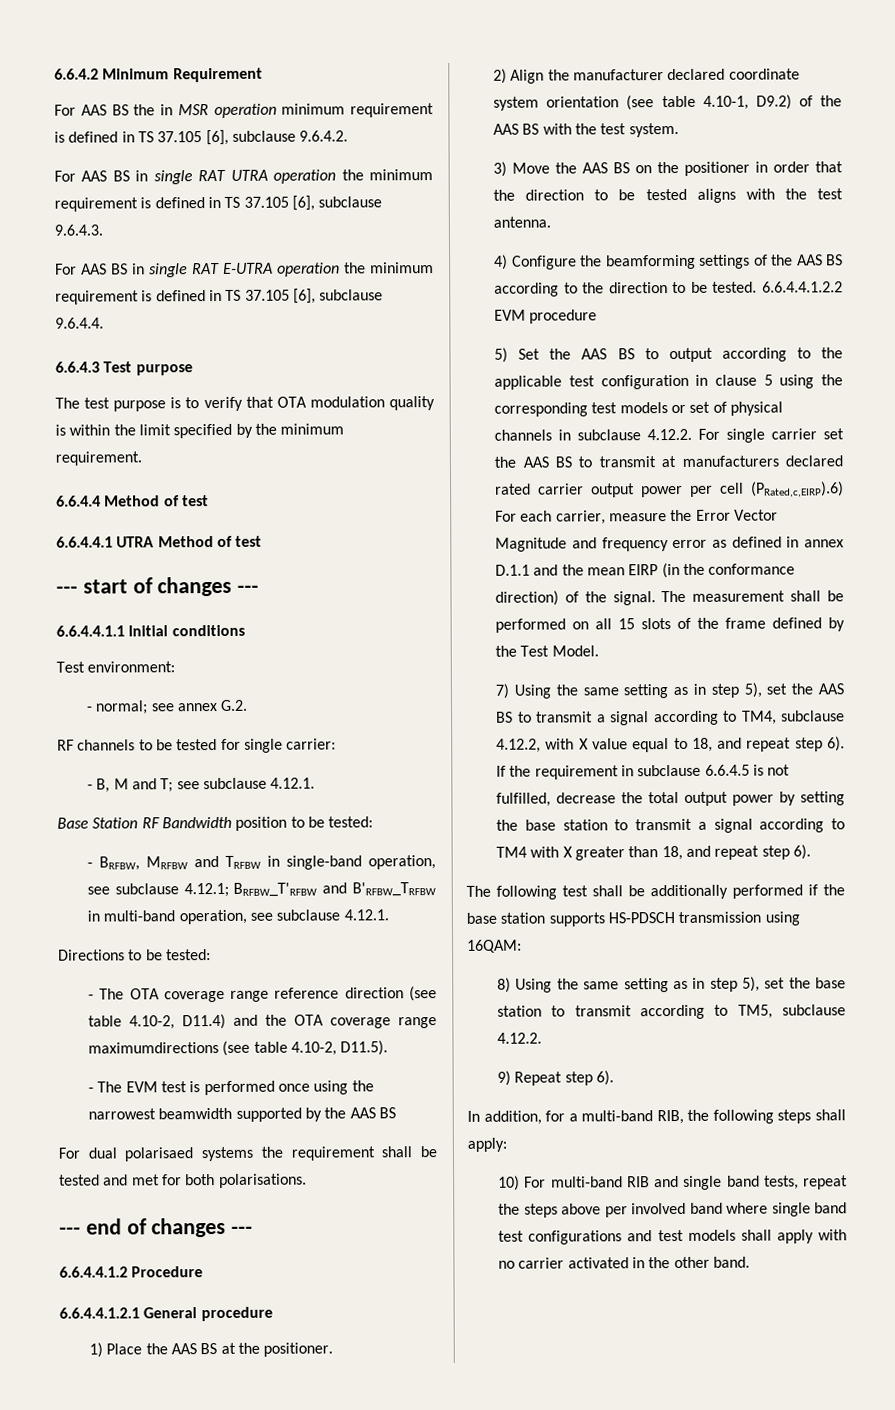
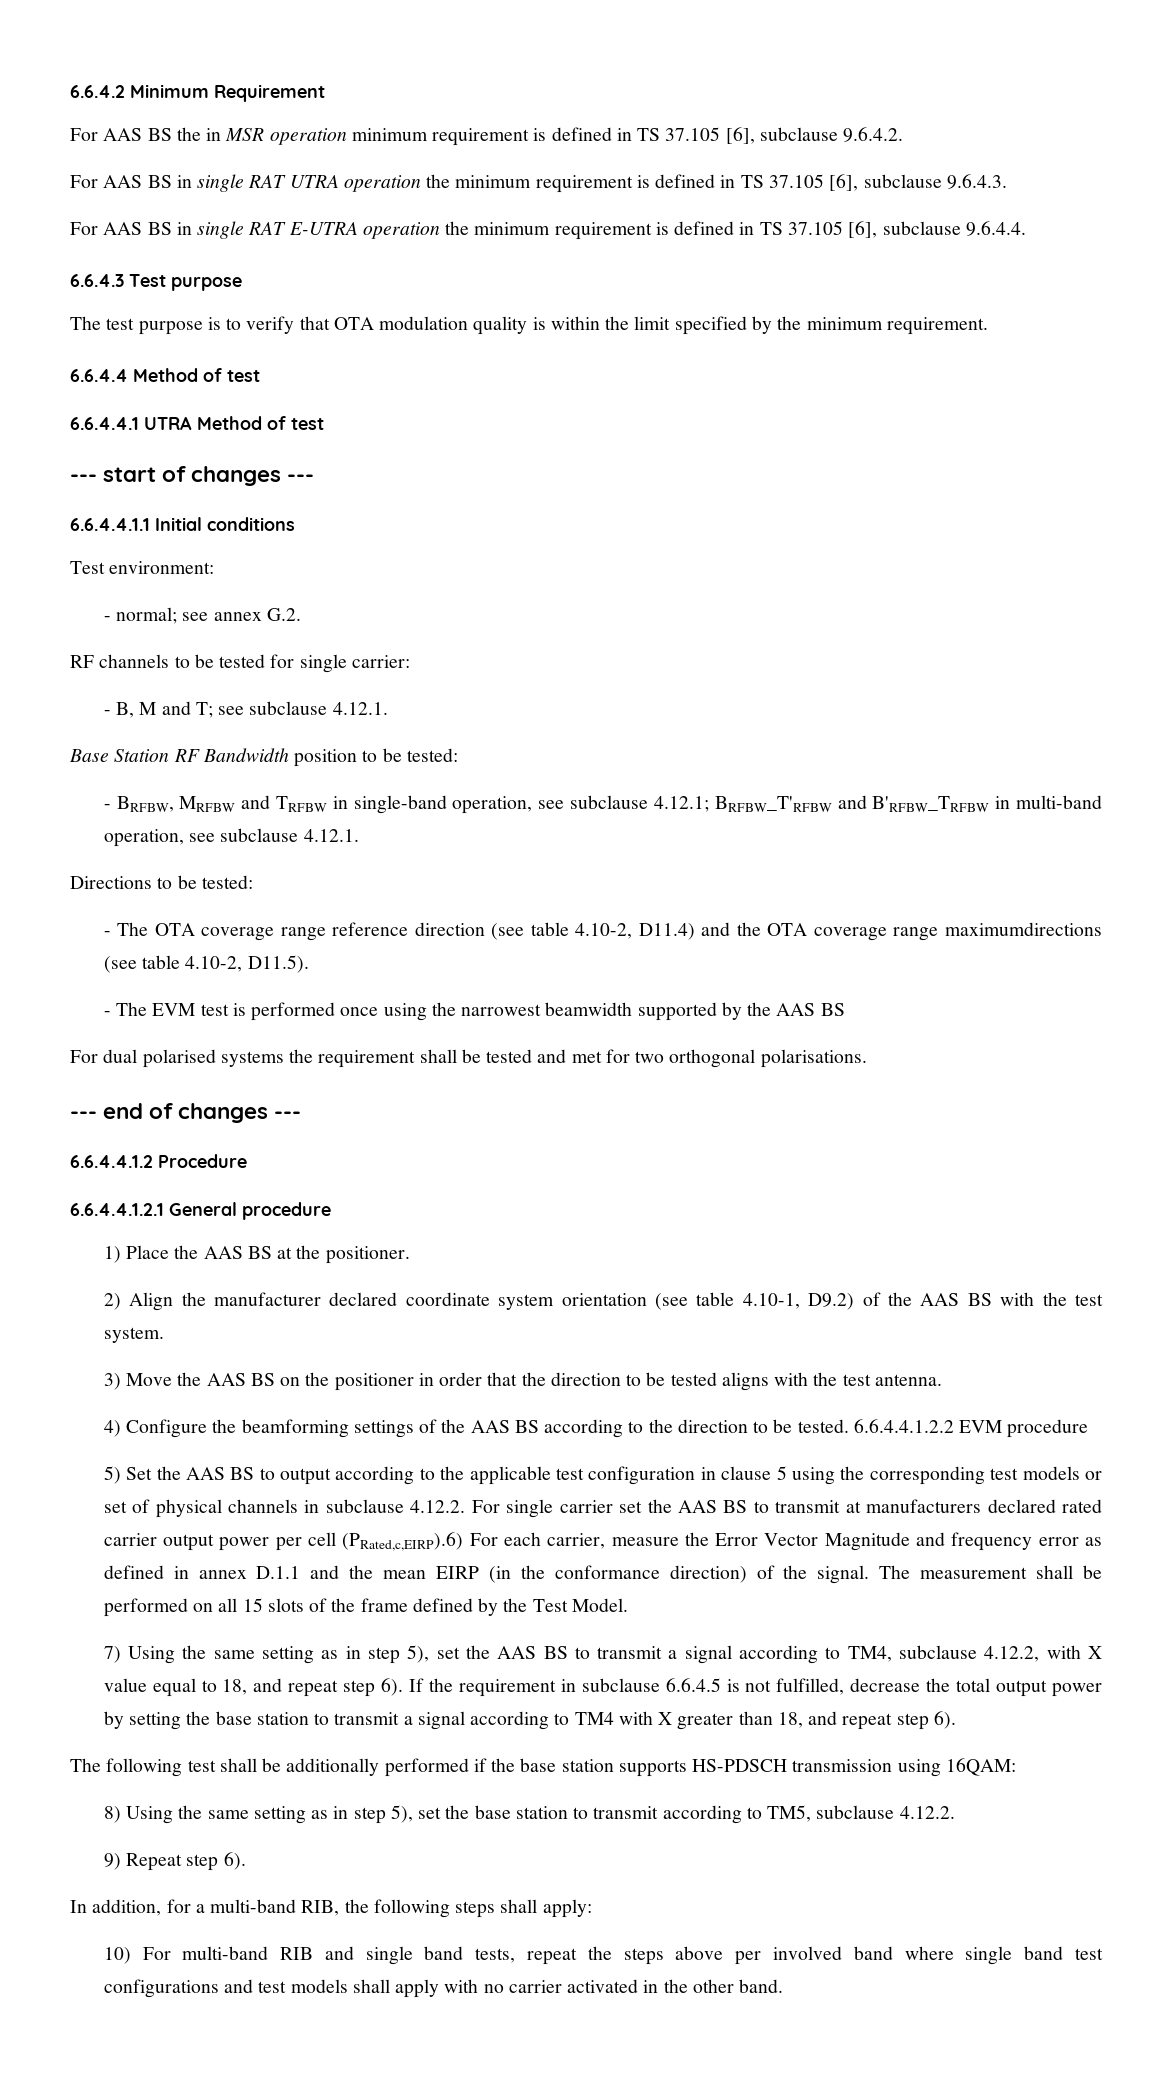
- For dual polarisaed systems the requirement shall be tested and met for both polarisations.
+ For dual polarised systems the requirement shall be tested and met for two orthogonal polarisations.

